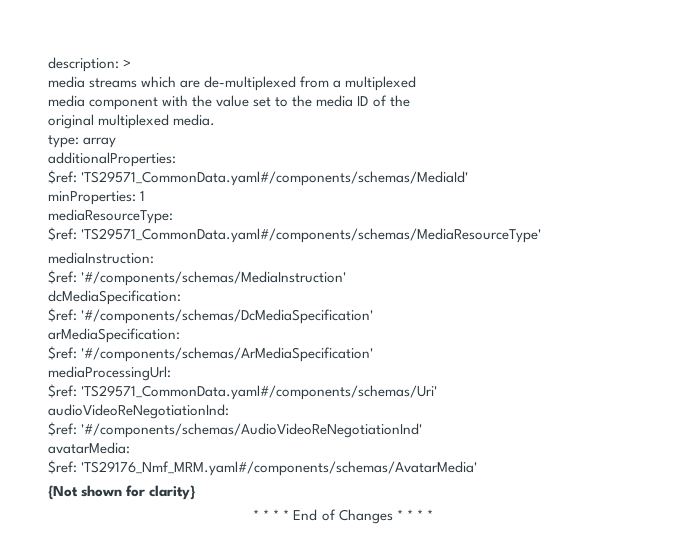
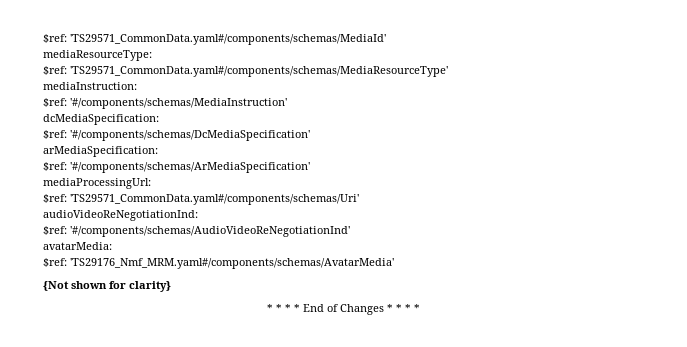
- description: >
- media streams which are de-multiplexed from a multiplexed
- media component with the value set to the media ID of the
- original multiplexed media.
- type: array
- additionalProperties:
- minProperties: 1

